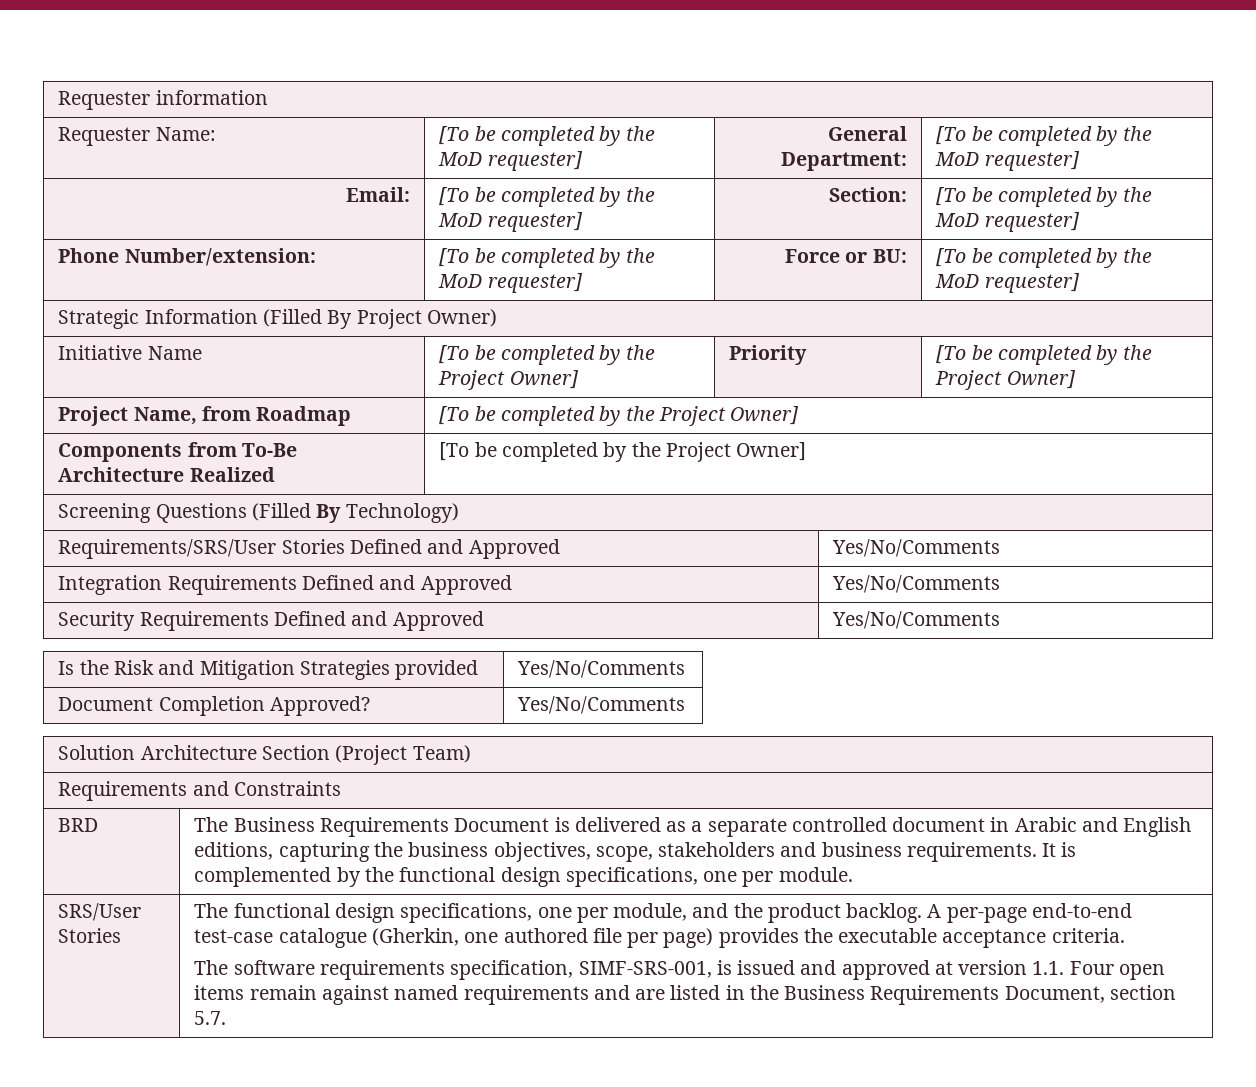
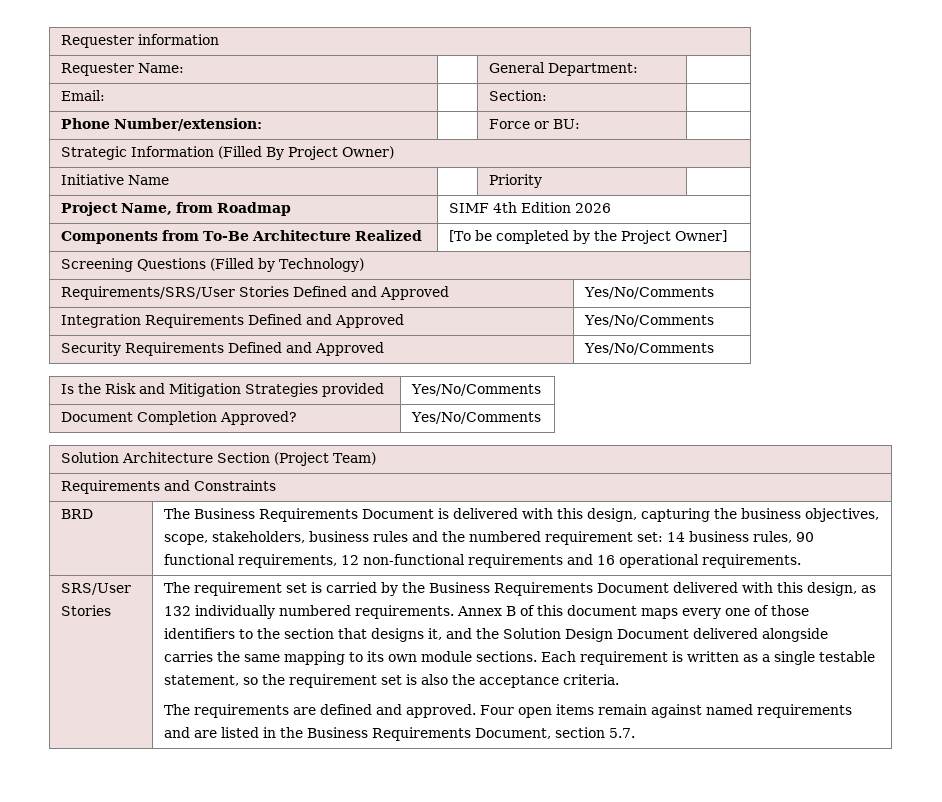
- Requester Name: | [To be completed by the MoD requester] | General Department: | [To be completed by the MoD requester]
- Email: | [To be completed by the MoD requester] | Section: | [To be completed by the MoD requester]
- Phone Number/extension: | [To be completed by the MoD requester] | Force or BU: | [To be completed by the MoD requester]
+ Requester Name: | | General Department: |
+ Email: | | Section: |
+ Phone Number/extension: | | Force or BU: |
- Initiative Name | [To be completed by the Project Owner] | Priority | [To be completed by the Project Owner]
- Project Name, from Roadmap | [To be completed by the Project Owner]
+ Initiative Name | | Priority |
+ Project Name, from Roadmap | SIMF 4th Edition 2026
- Screening Questions (Filled By Technology)
+ Screening Questions (Filled by Technology)
- BRD | The Business Requirements Document is delivered as a separate controlled document in Arabic and English editions, capturing the business objectives, scope, stakeholders and business requirements. It is complemented by the functional design specifications, one per module.
- SRS/User Stories | The functional design specifications, one per module, and the product backlog. A per-page end-to-end test-case catalogue (Gherkin, one authored file per page) provides the executable acceptance criteria.
- The software requirements specification, SIMF-SRS-001, is issued and approved at version 1.1. Four open items remain against named requirements and are listed in the Business Requirements Document, section 5.7.
+ BRD | The Business Requirements Document is delivered with this design, capturing the business objectives, scope, stakeholders, business rules and the numbered requirement set: 14 business rules, 90 functional requirements, 12 non-functional requirements and 16 operational requirements.
+ SRS/User Stories | The requirement set is carried by the Business Requirements Document delivered with this design, as 132 individually numbered requirements. Annex B of this document maps every one of those identifiers to the section that designs it, and the Solution Design Document delivered alongside carries the same mapping to its own module sections. Each requirement is written as a single testable statement, so the requirement set is also the acceptance criteria.
+ The requirements are defined and approved. Four open items remain against named requirements and are listed in the Business Requirements Document, section 5.7.

